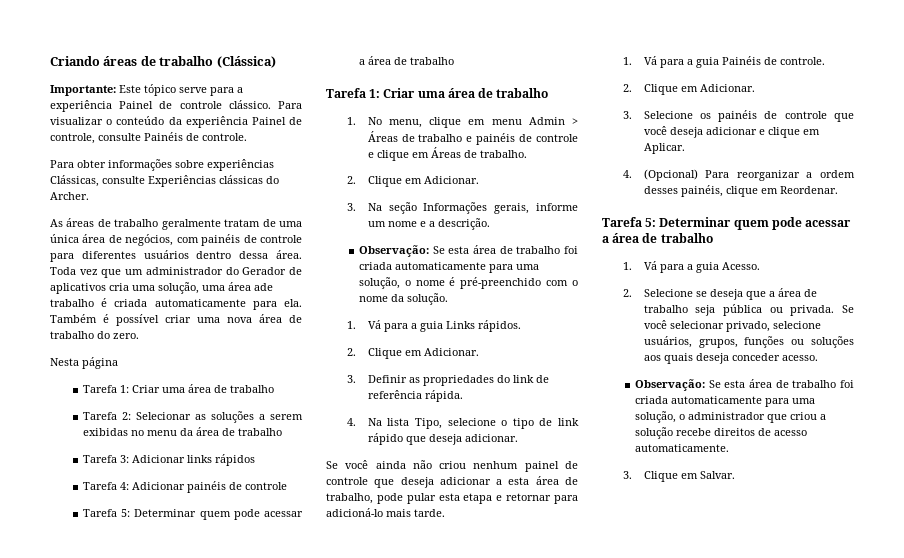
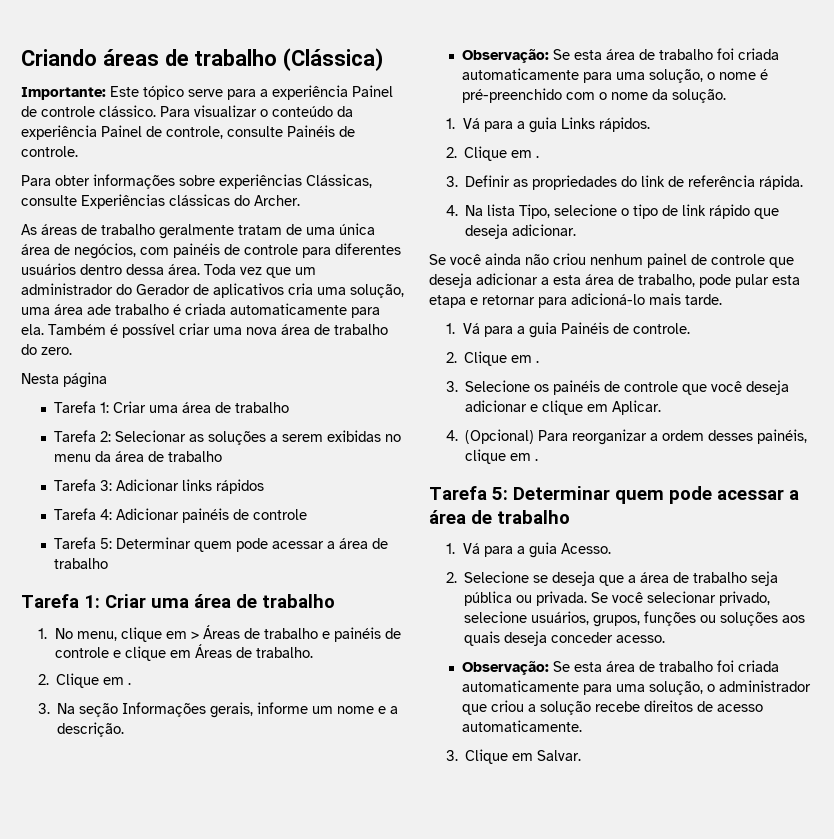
- 1. No menu, clique em menu Admin > Áreas de trabalho e painéis de controle e clique em Áreas de trabalho.
- 2. Clique em Adicionar.
+ 1. No menu, clique em > Áreas de trabalho e painéis de controle e clique em Áreas de trabalho.
+ 2. Clique em .
  1. Vá para a guia Links rápidos.
- 2. Clique em Adicionar.
+ 2. Clique em .
  1. Vá para a guia Painéis de controle.
- 2. Clique em Adicionar.
+ 2. Clique em .
- 4. (Opcional) Para reorganizar a ordem desses painéis, clique em Reordenar.
+ 4. (Opcional) Para reorganizar a ordem desses painéis, clique em .

